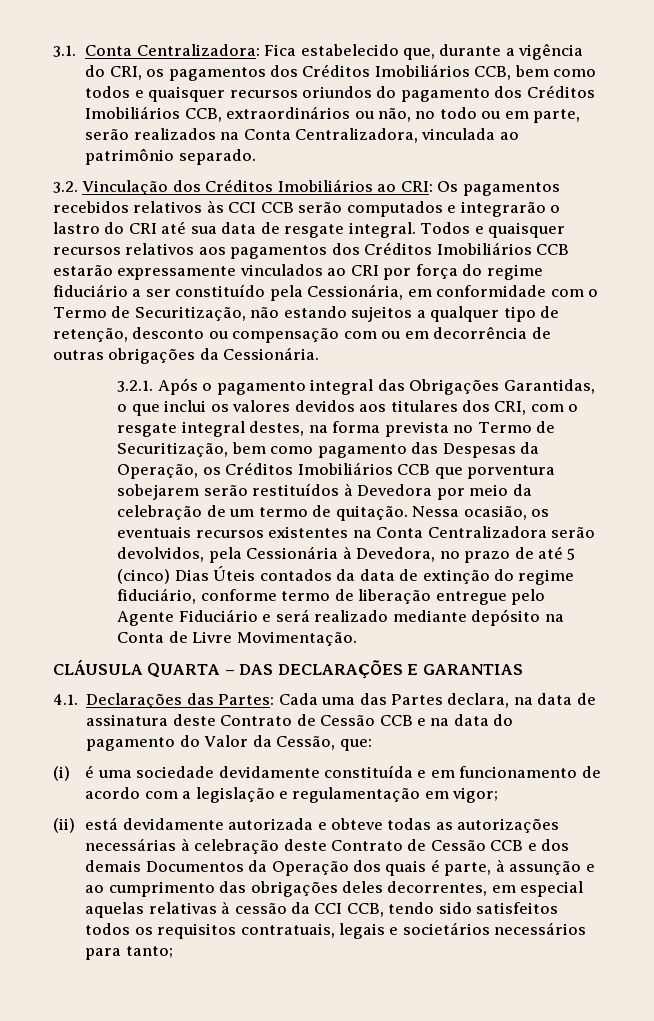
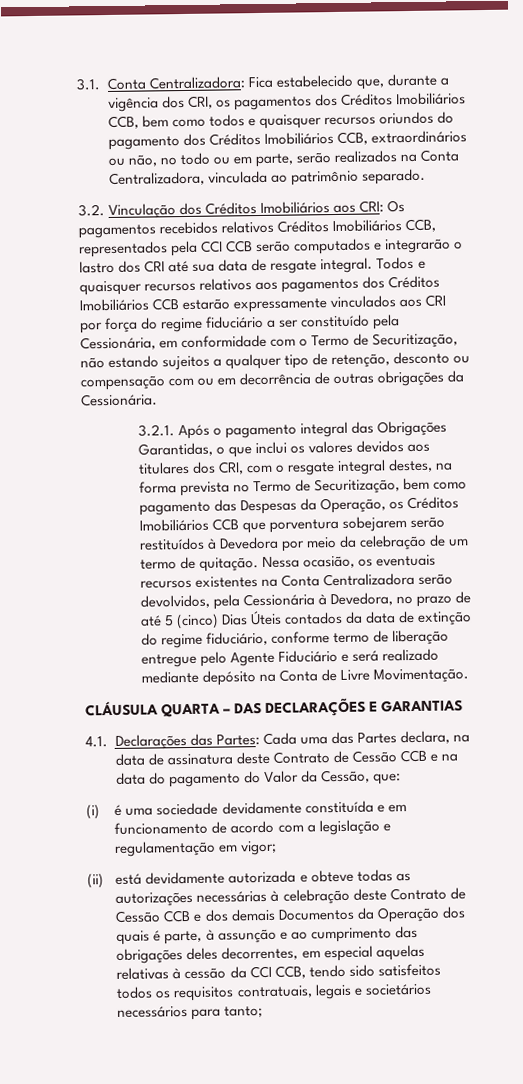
- 3.1. Conta Centralizadora: Fica estabelecido que, durante a vigência do CRI, os pagamentos dos Créditos Imobiliários CCB, bem como todos e quaisquer recursos oriundos do pagamento dos Créditos Imobiliários CCB, extraordinários ou não, no todo ou em parte, serão realizados na Conta Centralizadora, vinculada ao patrimônio separado.
+ 3.1. Conta Centralizadora: Fica estabelecido que, durante a vigência dos CRI, os pagamentos dos Créditos Imobiliários CCB, bem como todos e quaisquer recursos oriundos do pagamento dos Créditos Imobiliários CCB, extraordinários ou não, no todo ou em parte, serão realizados na Conta Centralizadora, vinculada ao patrimônio separado.
- 3.2. Vinculação dos Créditos Imobiliários ao CRI: Os pagamentos recebidos relativos às CCI CCB serão computados e integrarão o lastro do CRI até sua data de resgate integral.
+ 3.2. Vinculação dos Créditos Imobiliários aos CRI: Os pagamentos recebidos relativos Créditos Imobiliários CCB, representados pela CCI CCB serão computados e integrarão o lastro dos CRI até sua data de resgate integral.
- Todos e quaisquer recursos relativos aos pagamentos dos Créditos Imobiliários CCB estarão expressamente vinculados ao CRI por força do regime fiduciário a ser constituído pela Cessionária, em conformidade com o Termo de Securitização, não estando sujeitos a qualquer tipo de retenção, desconto ou compensação com ou em decorrência de outras obrigações da Cessionária.
+ Todos e quaisquer recursos relativos aos pagamentos dos Créditos Imobiliários CCB estarão expressamente vinculados aos CRI por força do regime fiduciário a ser constituído pela Cessionária, em conformidade com o Termo de Securitização, não estando sujeitos a qualquer tipo de retenção, desconto ou compensação com ou em decorrência de outras obrigações da Cessionária.

